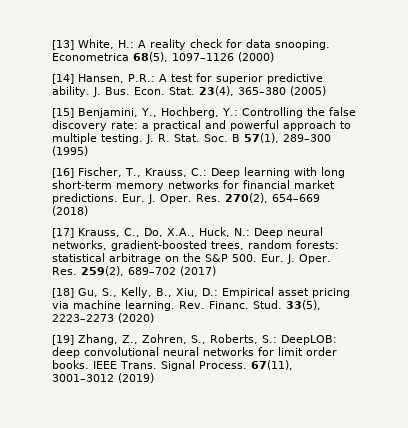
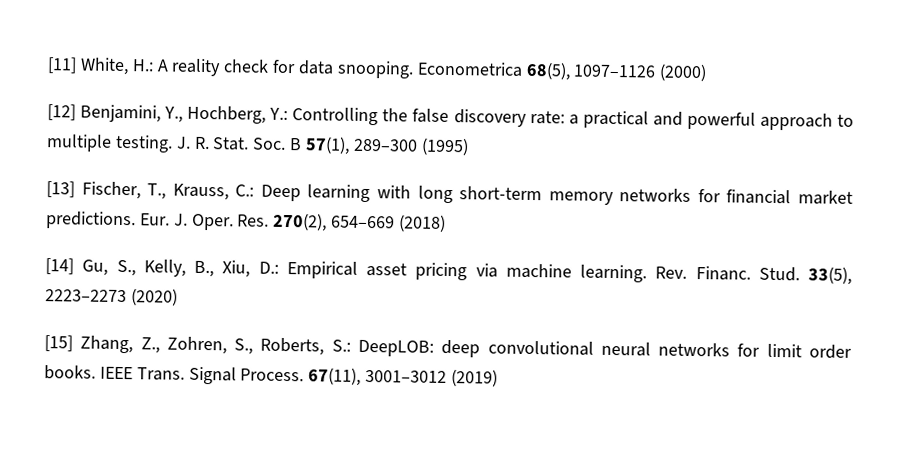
- [13] White, H.: A reality check for data snooping.
+ [11] White, H.: A reality check for data snooping.
- [14] Hansen, P.R.: A test for superior predictive ability. J. Bus. Econ. Stat. 23(4), 365–380 (2005)
- [15] Benjamini, Y., Hochberg, Y.: Controlling the false discovery rate: a practical and powerful approach to multiple testing.
+ [12] Benjamini, Y., Hochberg, Y.: Controlling the false discovery rate: a practical and powerful approach to multiple testing.
- [16] Fischer, T., Krauss, C.: Deep learning with long short-term memory networks for financial market predictions.
+ [13] Fischer, T., Krauss, C.: Deep learning with long short-term memory networks for financial market predictions.
- [17] Krauss, C., Do, X.A., Huck, N.: Deep neural networks, gradient-boosted trees, random forests: statistical arbitrage on the S&P 500. Eur. J. Oper. Res. 259(2), 689–702 (2017)
- [18] Gu, S., Kelly, B., Xiu, D.: Empirical asset pricing via machine learning.
+ [14] Gu, S., Kelly, B., Xiu, D.: Empirical asset pricing via machine learning.
- [19] Zhang, Z., Zohren, S., Roberts, S.: DeepLOB: deep convolutional neural networks for limit order books.
+ [15] Zhang, Z., Zohren, S., Roberts, S.: DeepLOB: deep convolutional neural networks for limit order books.

